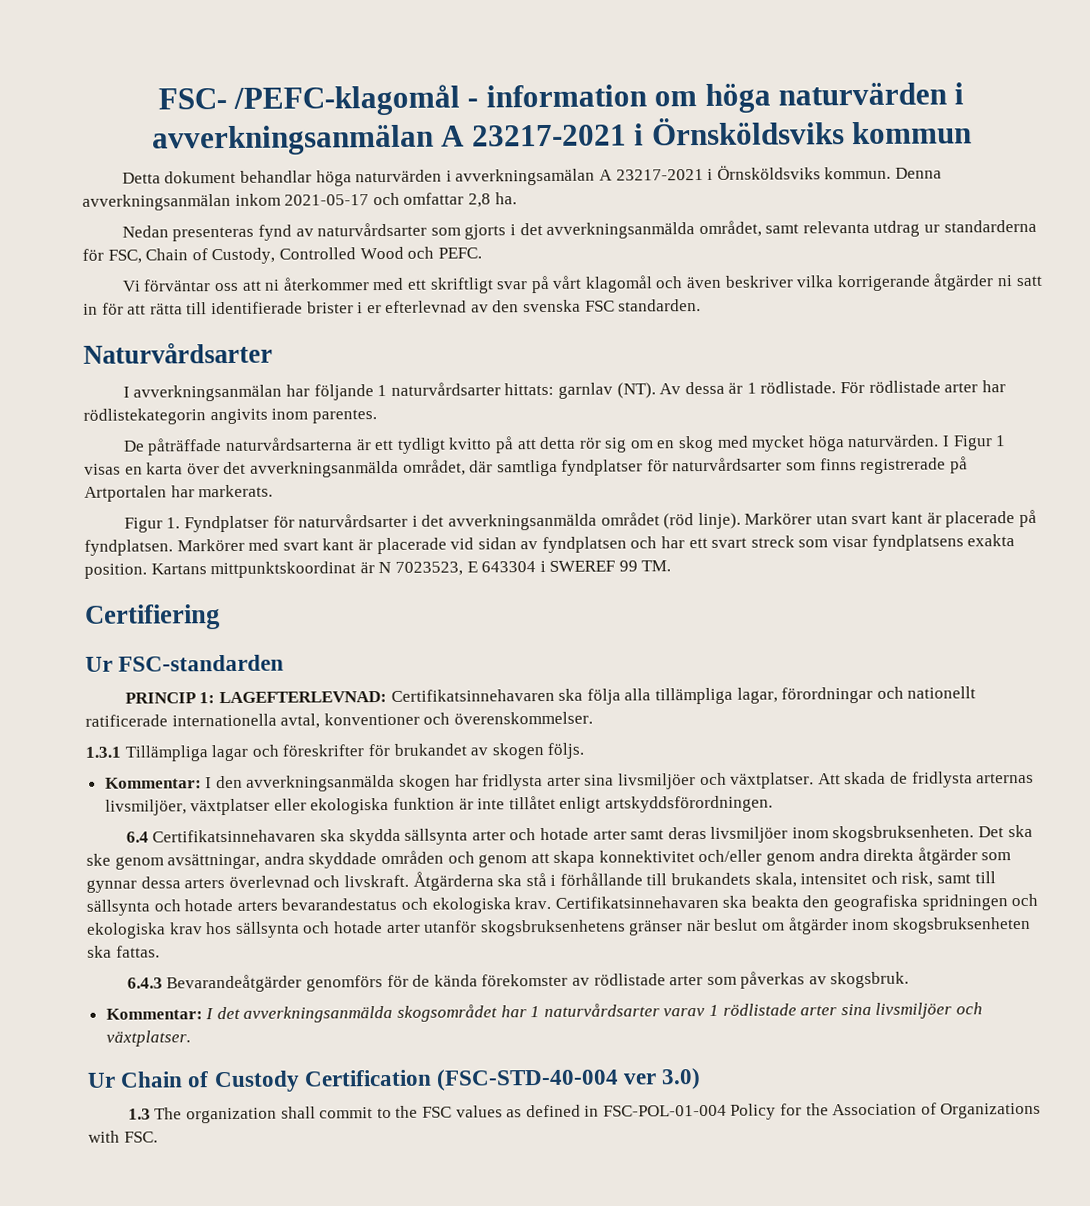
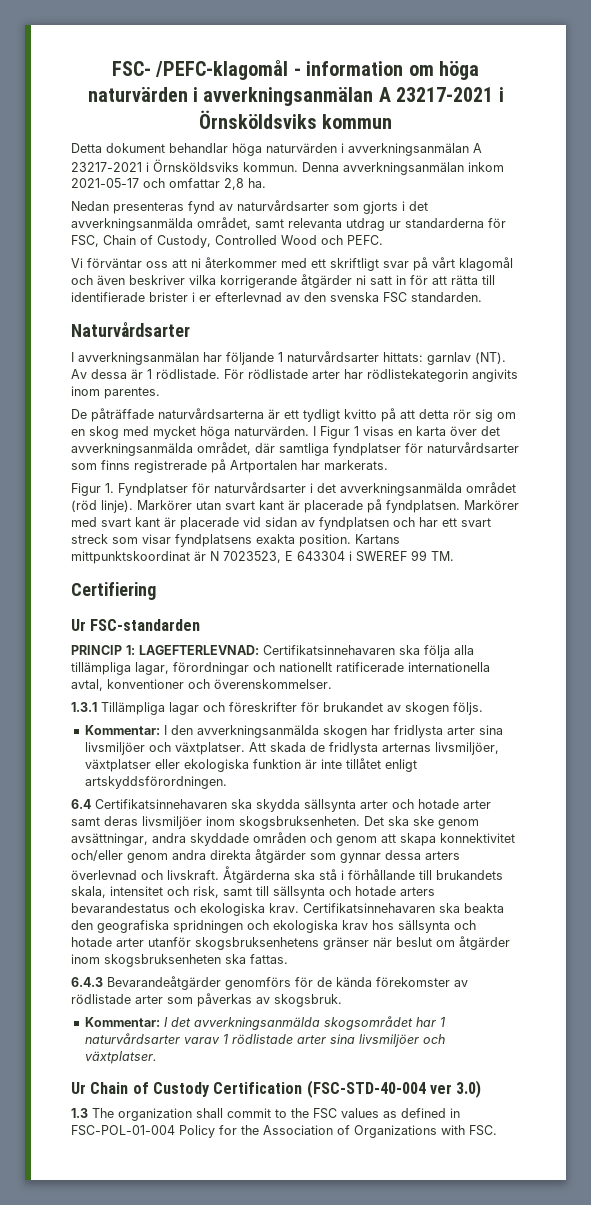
- Detta dokument behandlar höga naturvärden i avverkningsamälan A 23217-2021 i Örnsköldsviks kommun.
+ Detta dokument behandlar höga naturvärden i avverkningsanmälan A 23217-2021 i Örnsköldsviks kommun.

